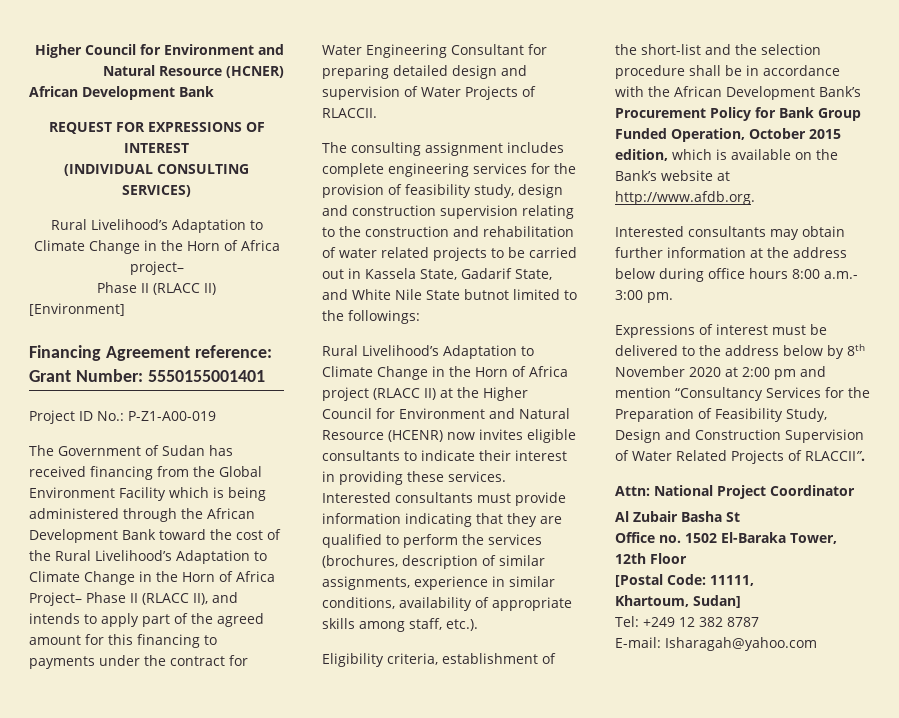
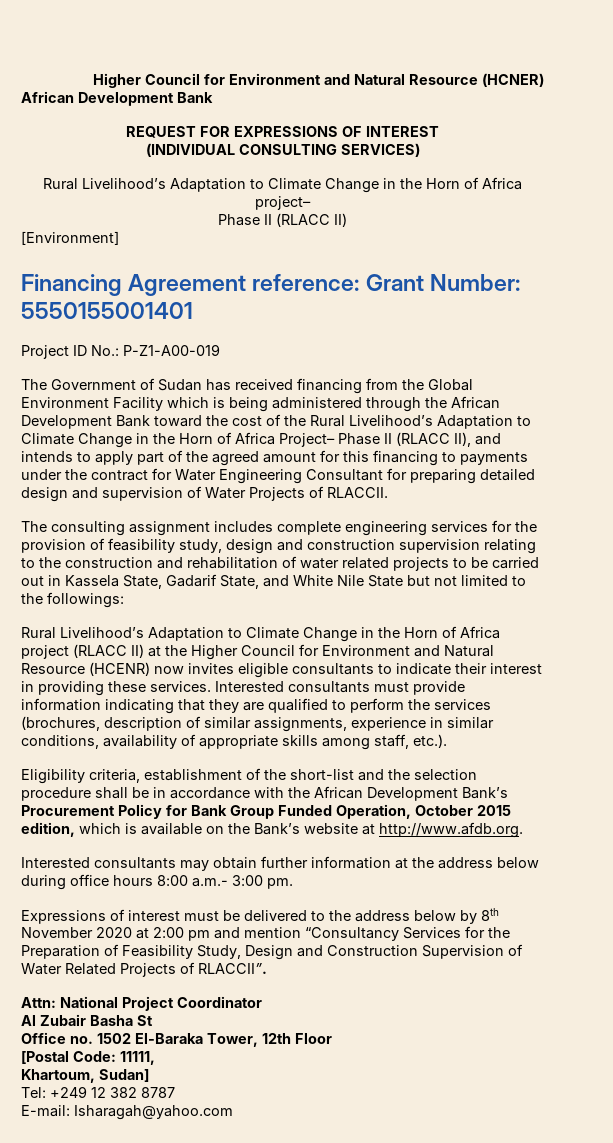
- The consulting assignment includes complete engineering services for the provision of feasibility study, design and construction supervision relating to the construction and rehabilitation of water related projects to be carried out in Kassela State, Gadarif State, and White Nile State butnot limited to the followings:
+ The consulting assignment includes complete engineering services for the provision of feasibility study, design and construction supervision relating to the construction and rehabilitation of water related projects to be carried out in Kassela State, Gadarif State, and White Nile State but not limited to the followings:

